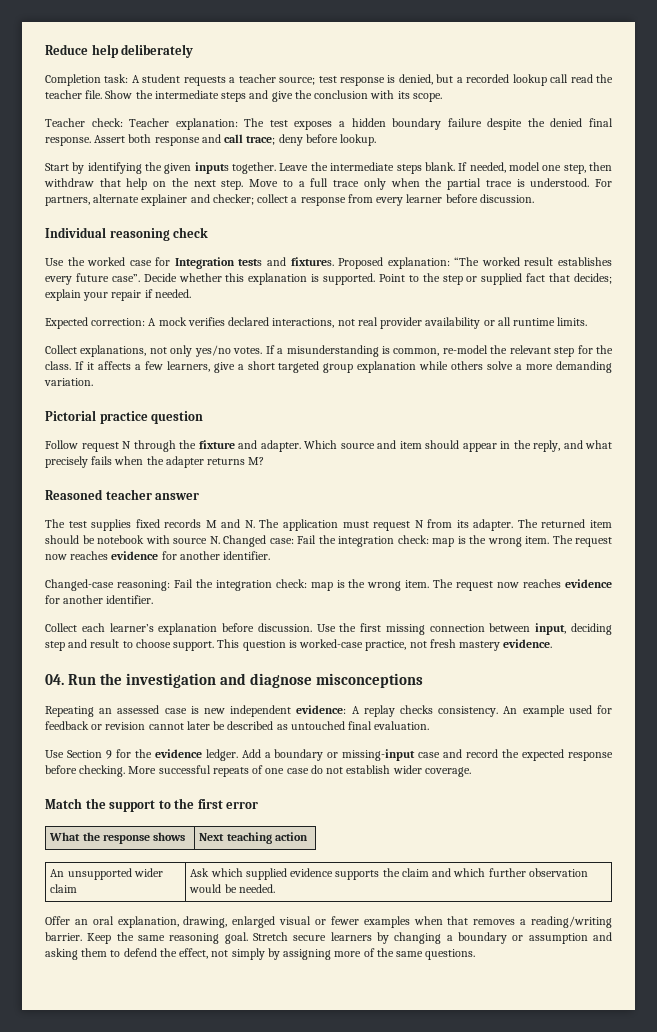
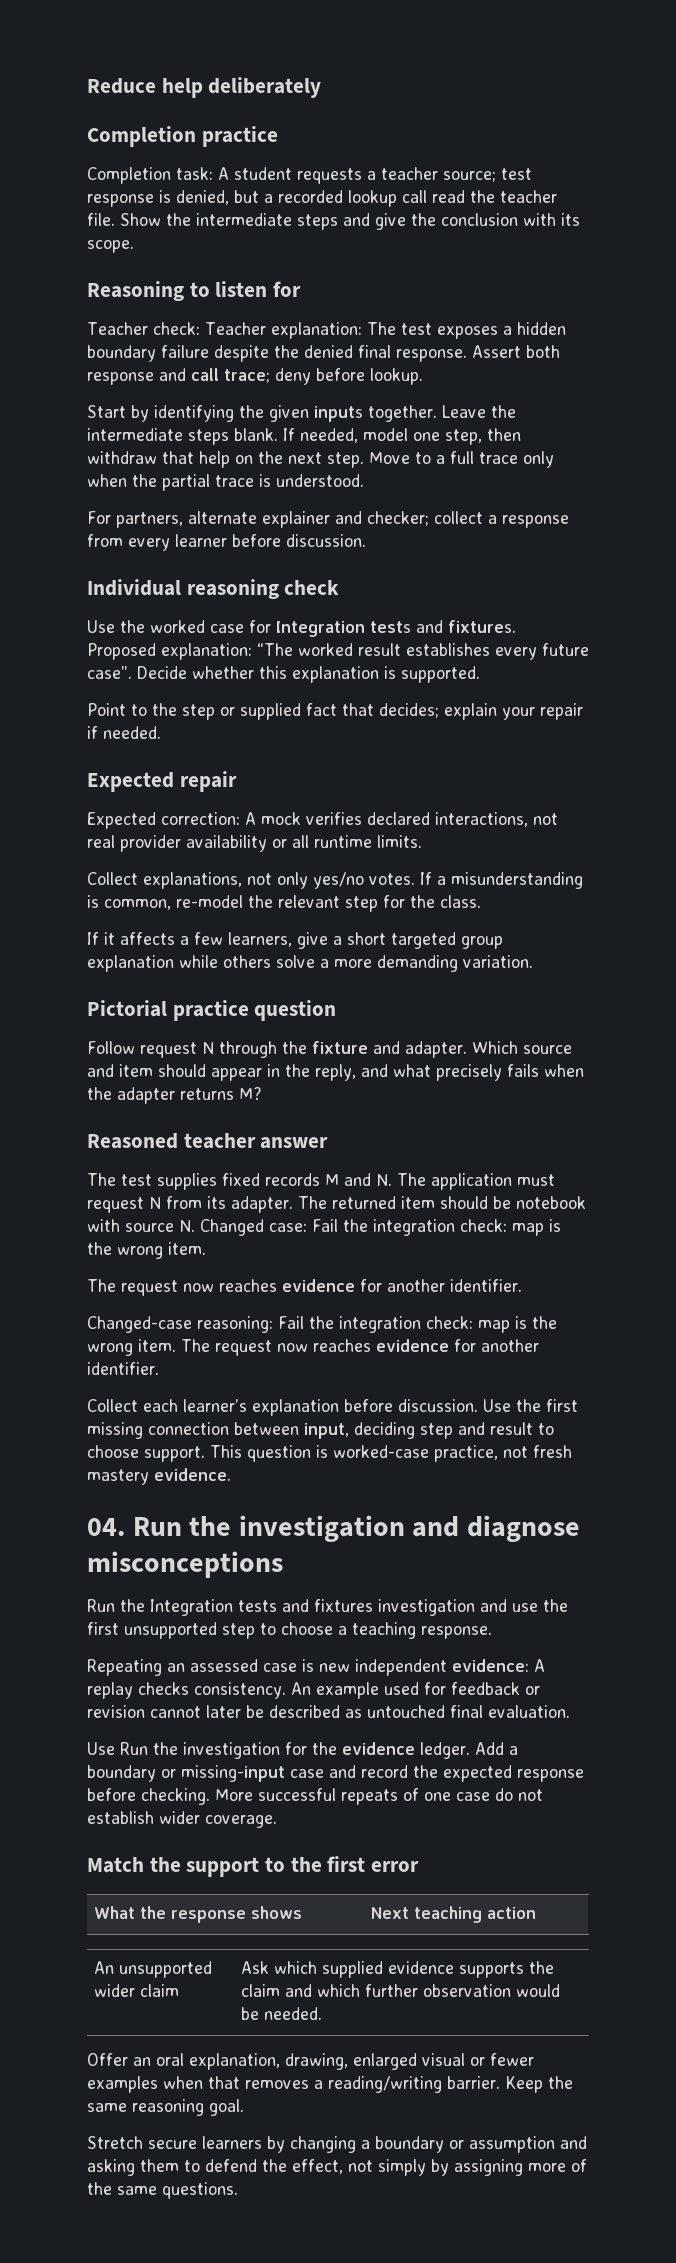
+ Completion practice
+ Reasoning to listen for
- Move to a full trace only when the partial trace is understood. For partners, alternate explainer and checker; collect a response from every learner before discussion.
+ Move to a full trace only when the partial trace is understood.
+ For partners, alternate explainer and checker; collect a response from every learner before discussion.
- Decide whether this explanation is supported. Point to the step or supplied fact that decides; explain your repair if needed.
+ Decide whether this explanation is supported.
+ Point to the step or supplied fact that decides; explain your repair if needed.
+ Expected repair
- If a misunderstanding is common, re-model the relevant step for the class. If it affects a few learners, give a short targeted group explanation while others solve a more demanding variation.
+ If a misunderstanding is common, re-model the relevant step for the class.
+ If it affects a few learners, give a short targeted group explanation while others solve a more demanding variation.
- The returned item should be notebook with source N. Changed case: Fail the integration check: map is the wrong item. The request now reaches evidence for another identifier.
+ The returned item should be notebook with source N. Changed case: Fail the integration check: map is the wrong item.
+ The request now reaches evidence for another identifier.
+ Run the Integration tests and fixtures investigation and use the first unsupported step to choose a teaching response.
- Use Section 9 for the evidence ledger.
+ Use Run the investigation for the evidence ledger.
- Keep the same reasoning goal. Stretch secure learners by changing a boundary or assumption and asking them to defend the effect, not simply by assigning more of the same questions.
+ Keep the same reasoning goal.
+ Stretch secure learners by changing a boundary or assumption and asking them to defend the effect, not simply by assigning more of the same questions.

